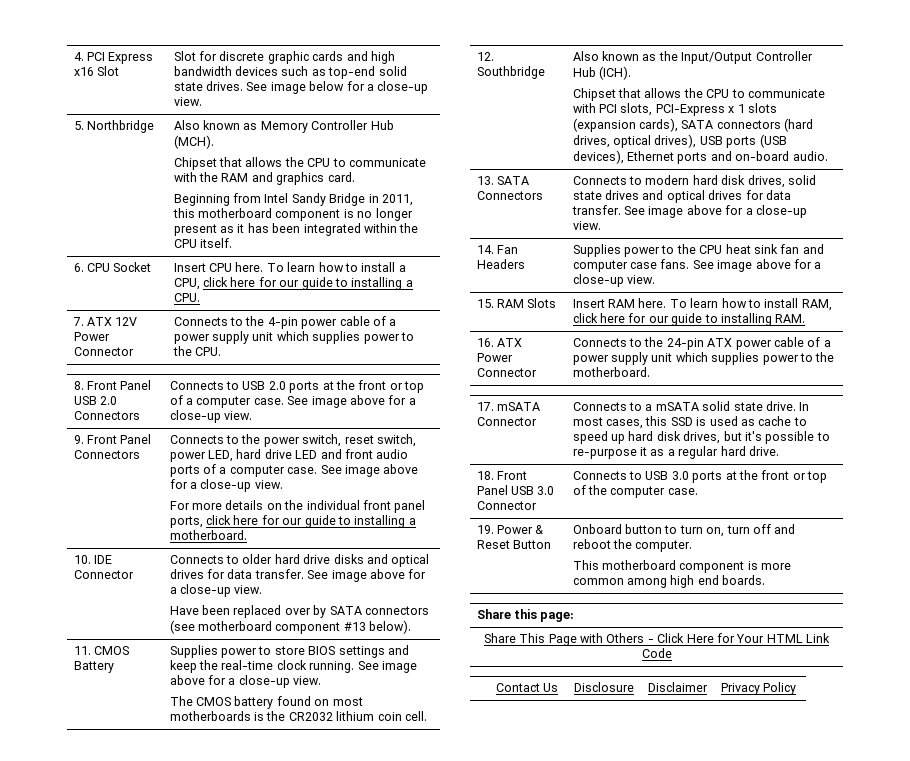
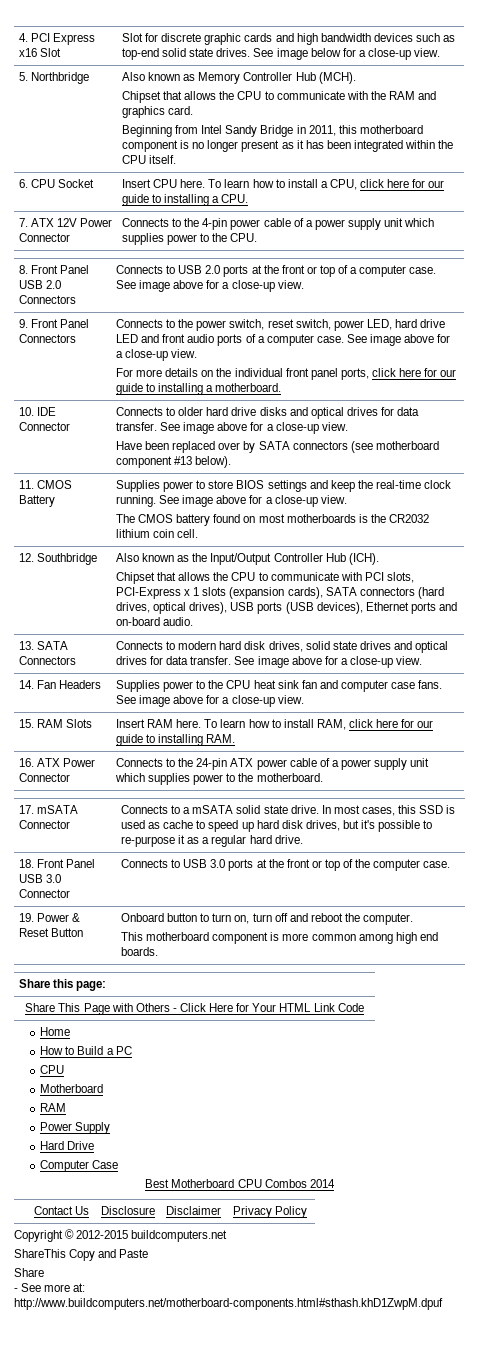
+ Home
+ How to Build a PC
+ CPU
+ Motherboard
+ RAM
+ Power Supply
+ Hard Drive
+ Computer Case
+ Best Motherboard CPU Combos 2014
+ Copyright © 2012-2015 buildcomputers.net
+ ShareThis Copy and Paste
+ Share
+ - See more at: http://www.buildcomputers.net/motherboard-components.html#sthash.khD1ZwpM.dpuf

